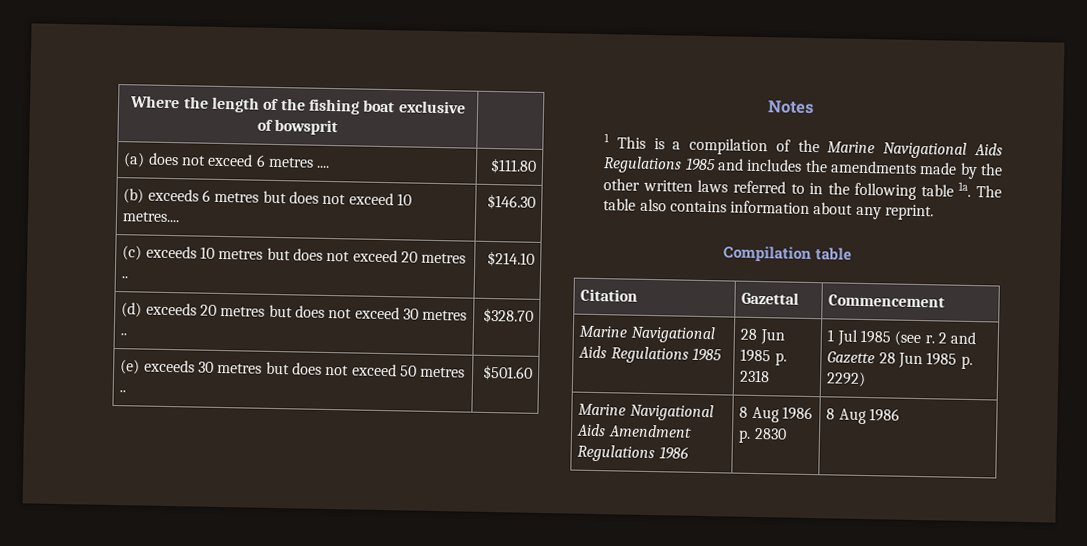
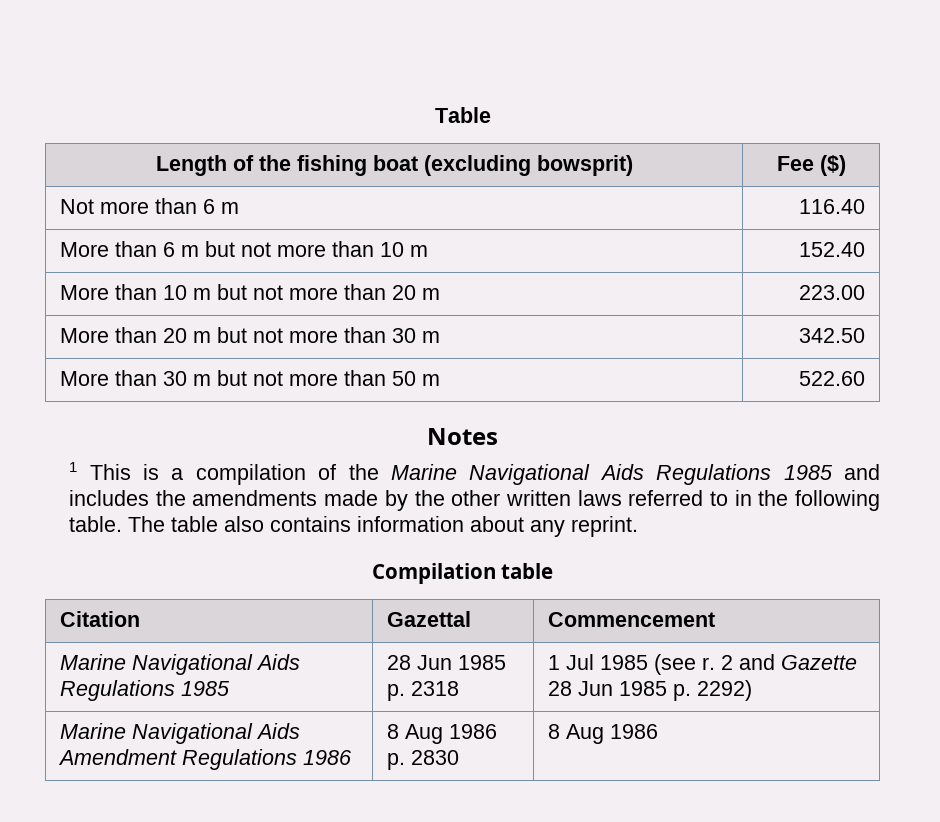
- Where the length of the fishing boat exclusive of bowsprit |
- (a) does not exceed 6 metres .... | $111.80
- (b) exceeds 6 metres but does not exceed 10 metres.... | $146.30
- (c) exceeds 10 metres but does not exceed 20 metres .. | $214.10
- (d) exceeds 20 metres but does not exceed 30 metres .. | $328.70
- (e) exceeds 30 metres but does not exceed 50 metres .. | $501.60
+ Table
+ Length of the fishing boat (excluding bowsprit) | Fee ($)
+ Not more than 6 m | 116.40
+ More than 6 m but not more than 10 m | 152.40
+ More than 10 m but not more than 20 m | 223.00
+ More than 20 m but not more than 30 m | 342.50
+ More than 30 m but not more than 50 m | 522.60
- 1 This is a compilation of the Marine Navigational Aids Regulations 1985 and includes the amendments made by the other written laws referred to in the following table 1a.
+ 1 This is a compilation of the Marine Navigational Aids Regulations 1985 and includes the amendments made by the other written laws referred to in the following table.

